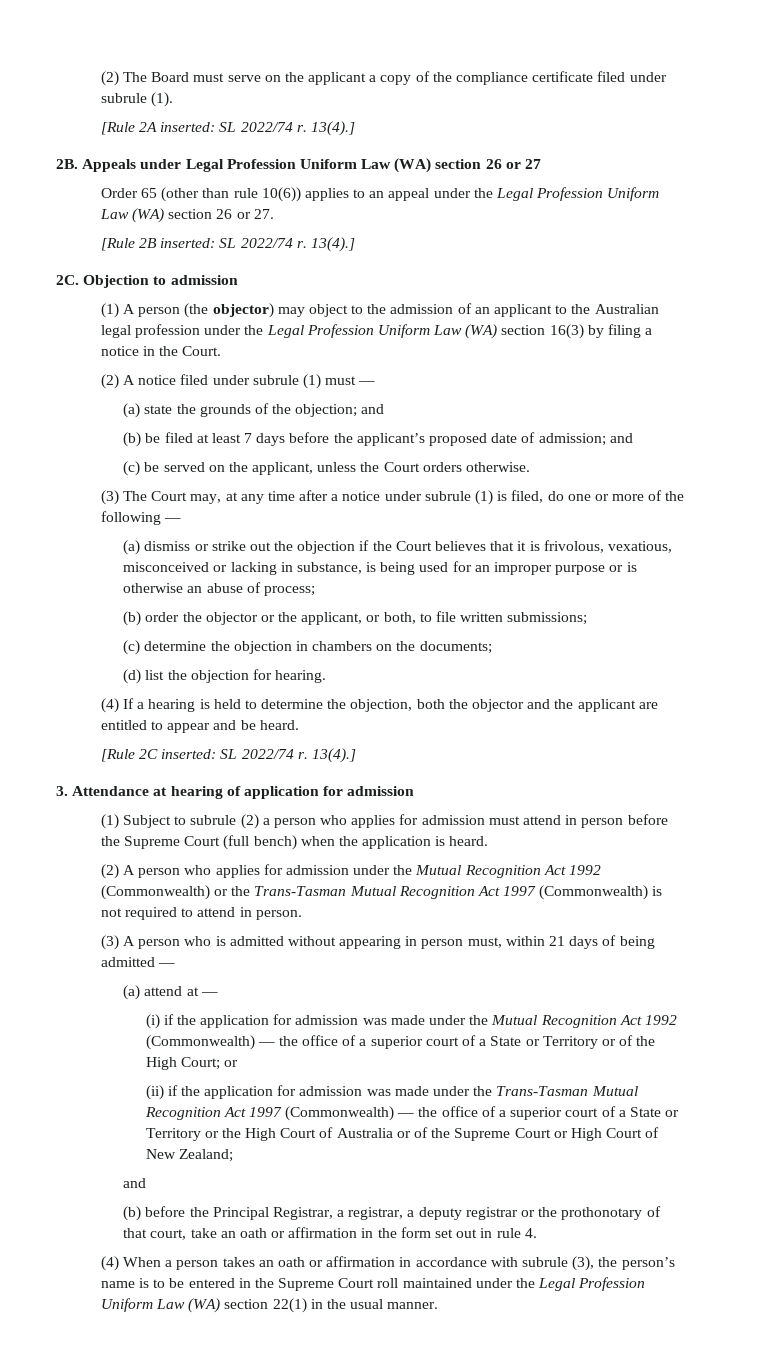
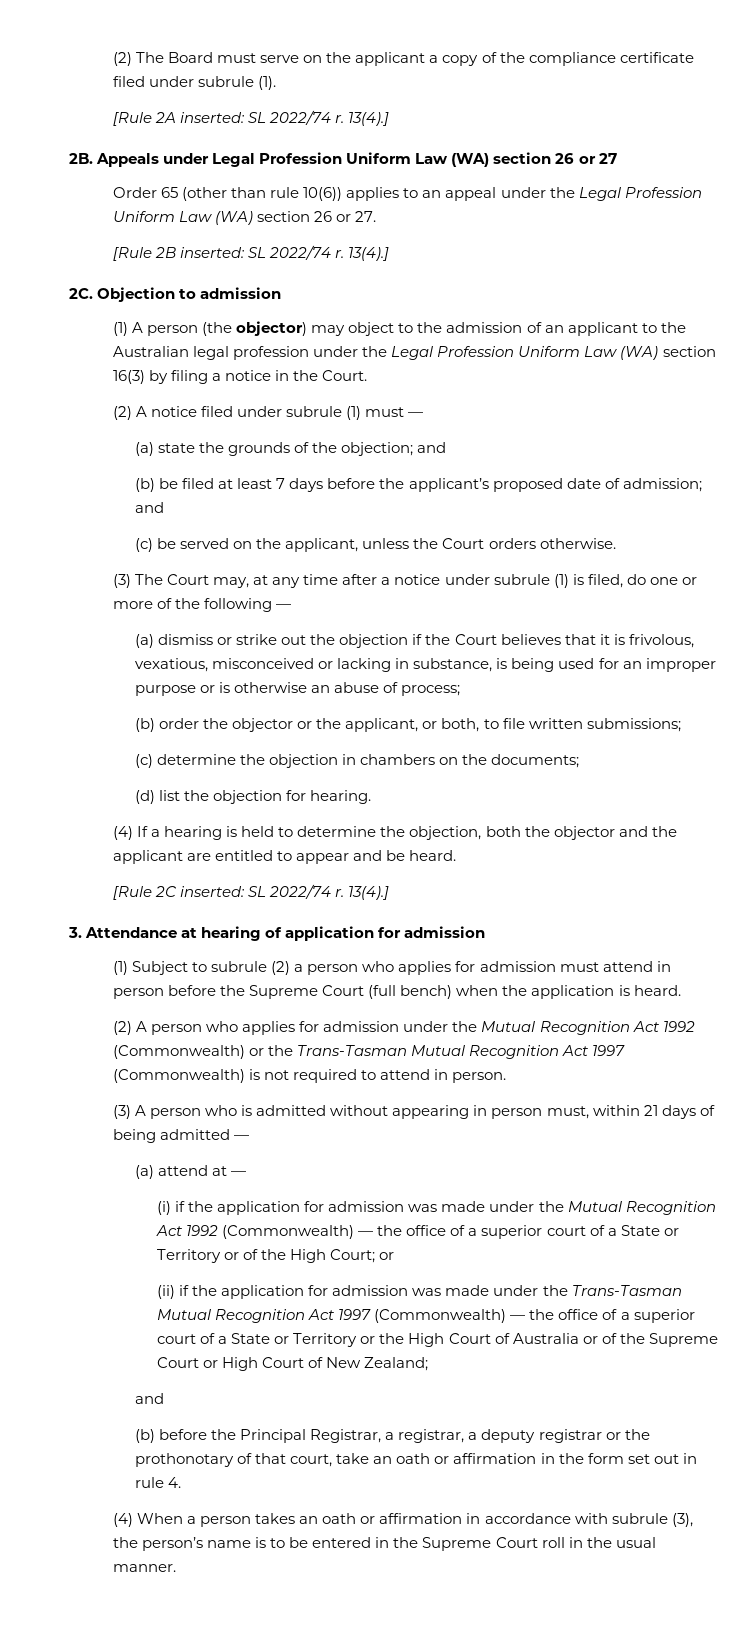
- (4) When a person takes an oath or affirmation in accordance with subrule (3), the person’s name is to be entered in the Supreme Court roll maintained under the Legal Profession Uniform Law (WA) section 22(1) in the usual manner.
+ (4) When a person takes an oath or affirmation in accordance with subrule (3), the person’s name is to be entered in the Supreme Court roll in the usual manner.

